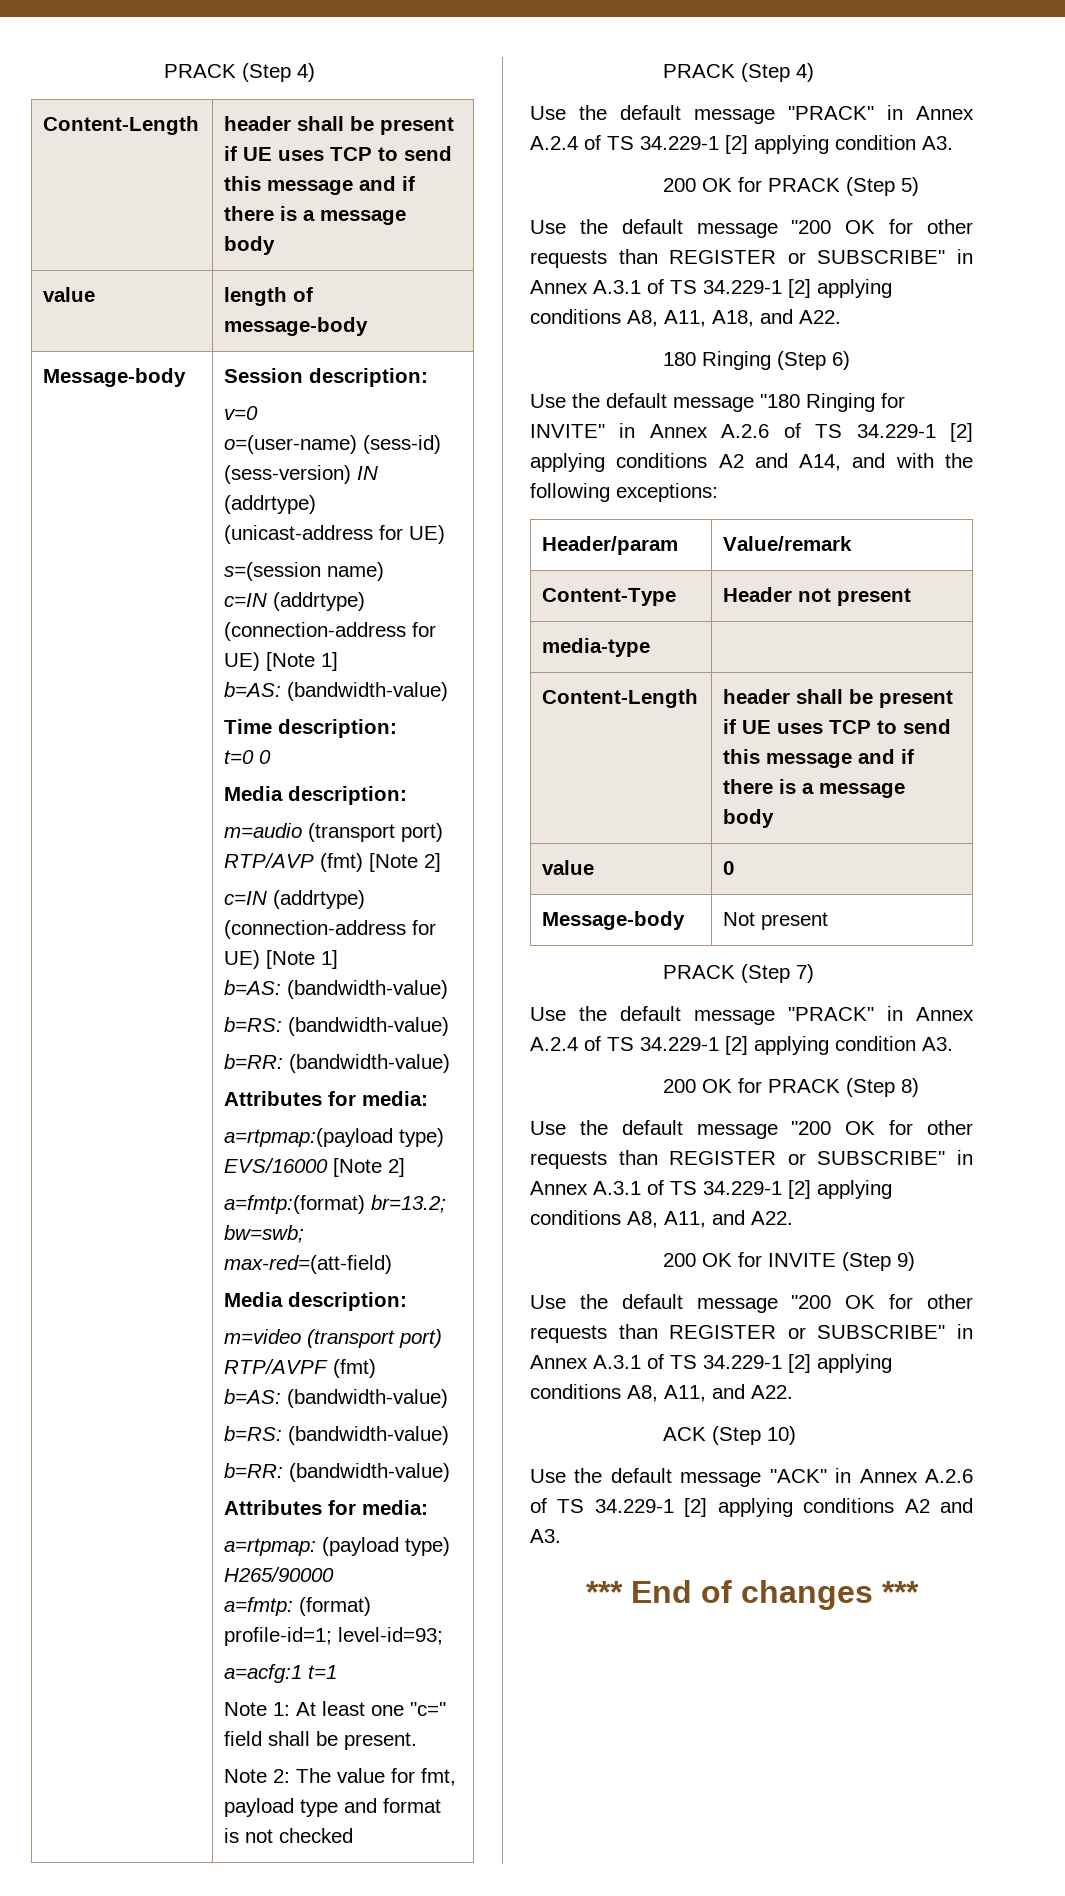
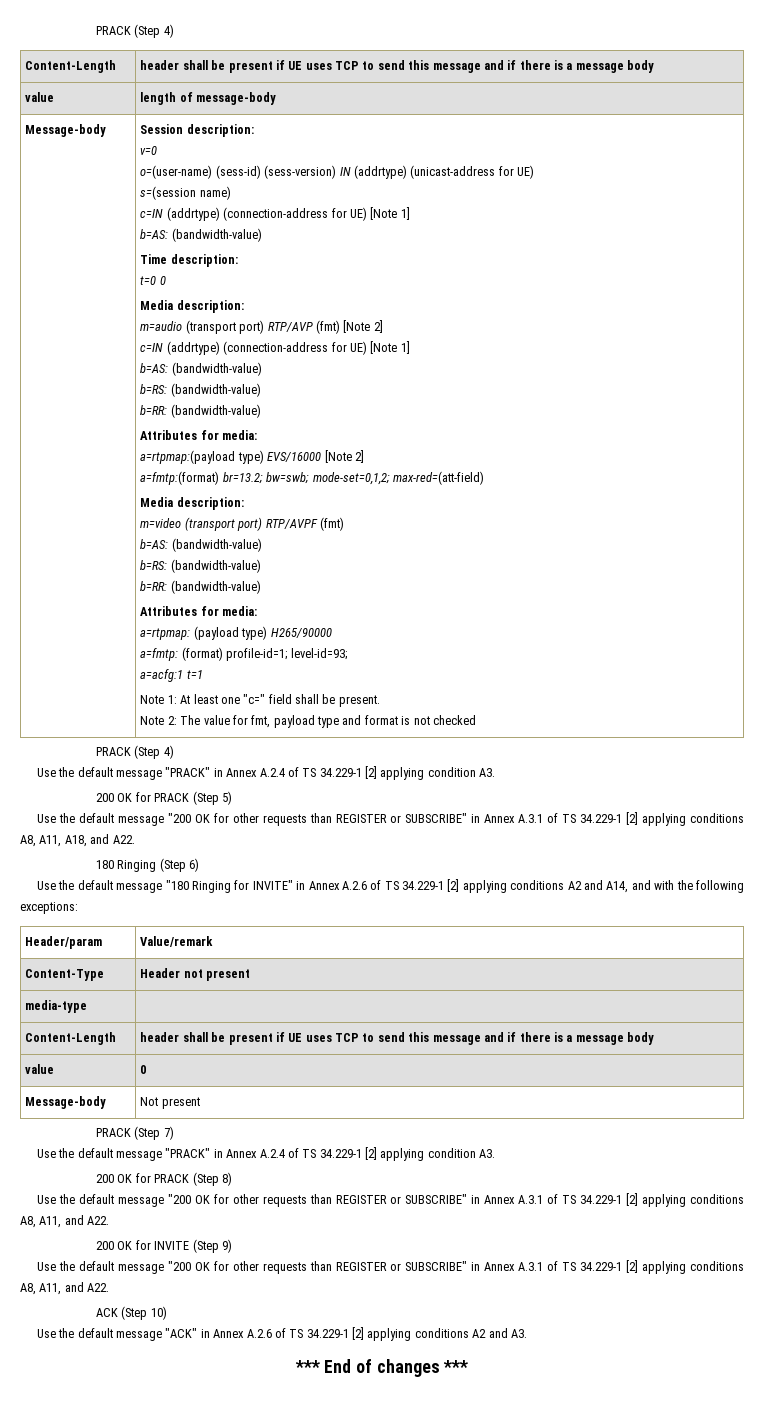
- a=fmtp:(format) br=13.2; bw=swb; max-red=(att-field)
+ a=fmtp:(format) br=13.2; bw=swb; mode-set=0,1,2; max-red=(att-field)

